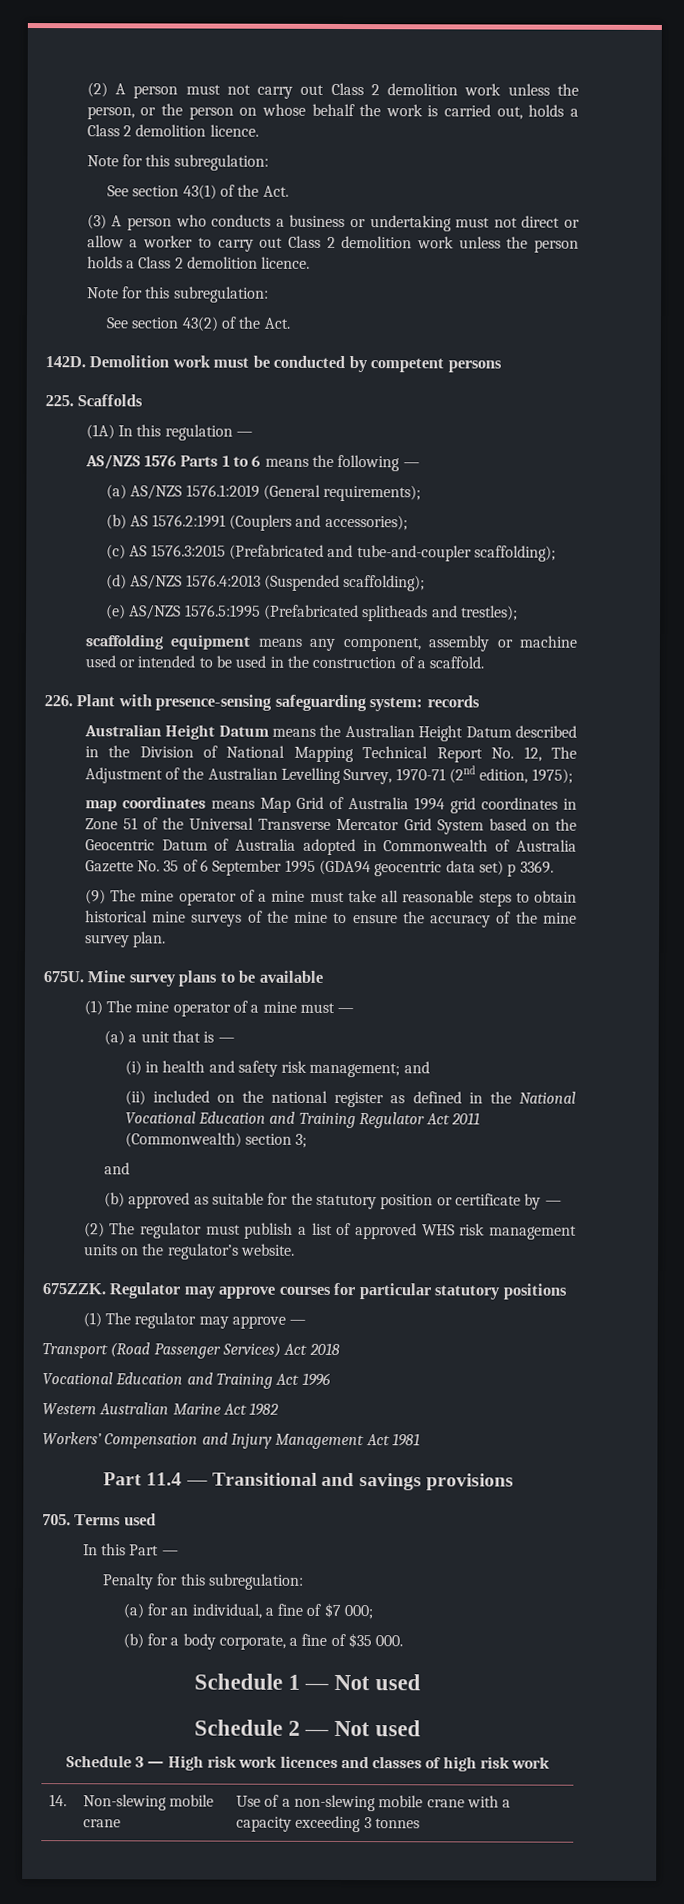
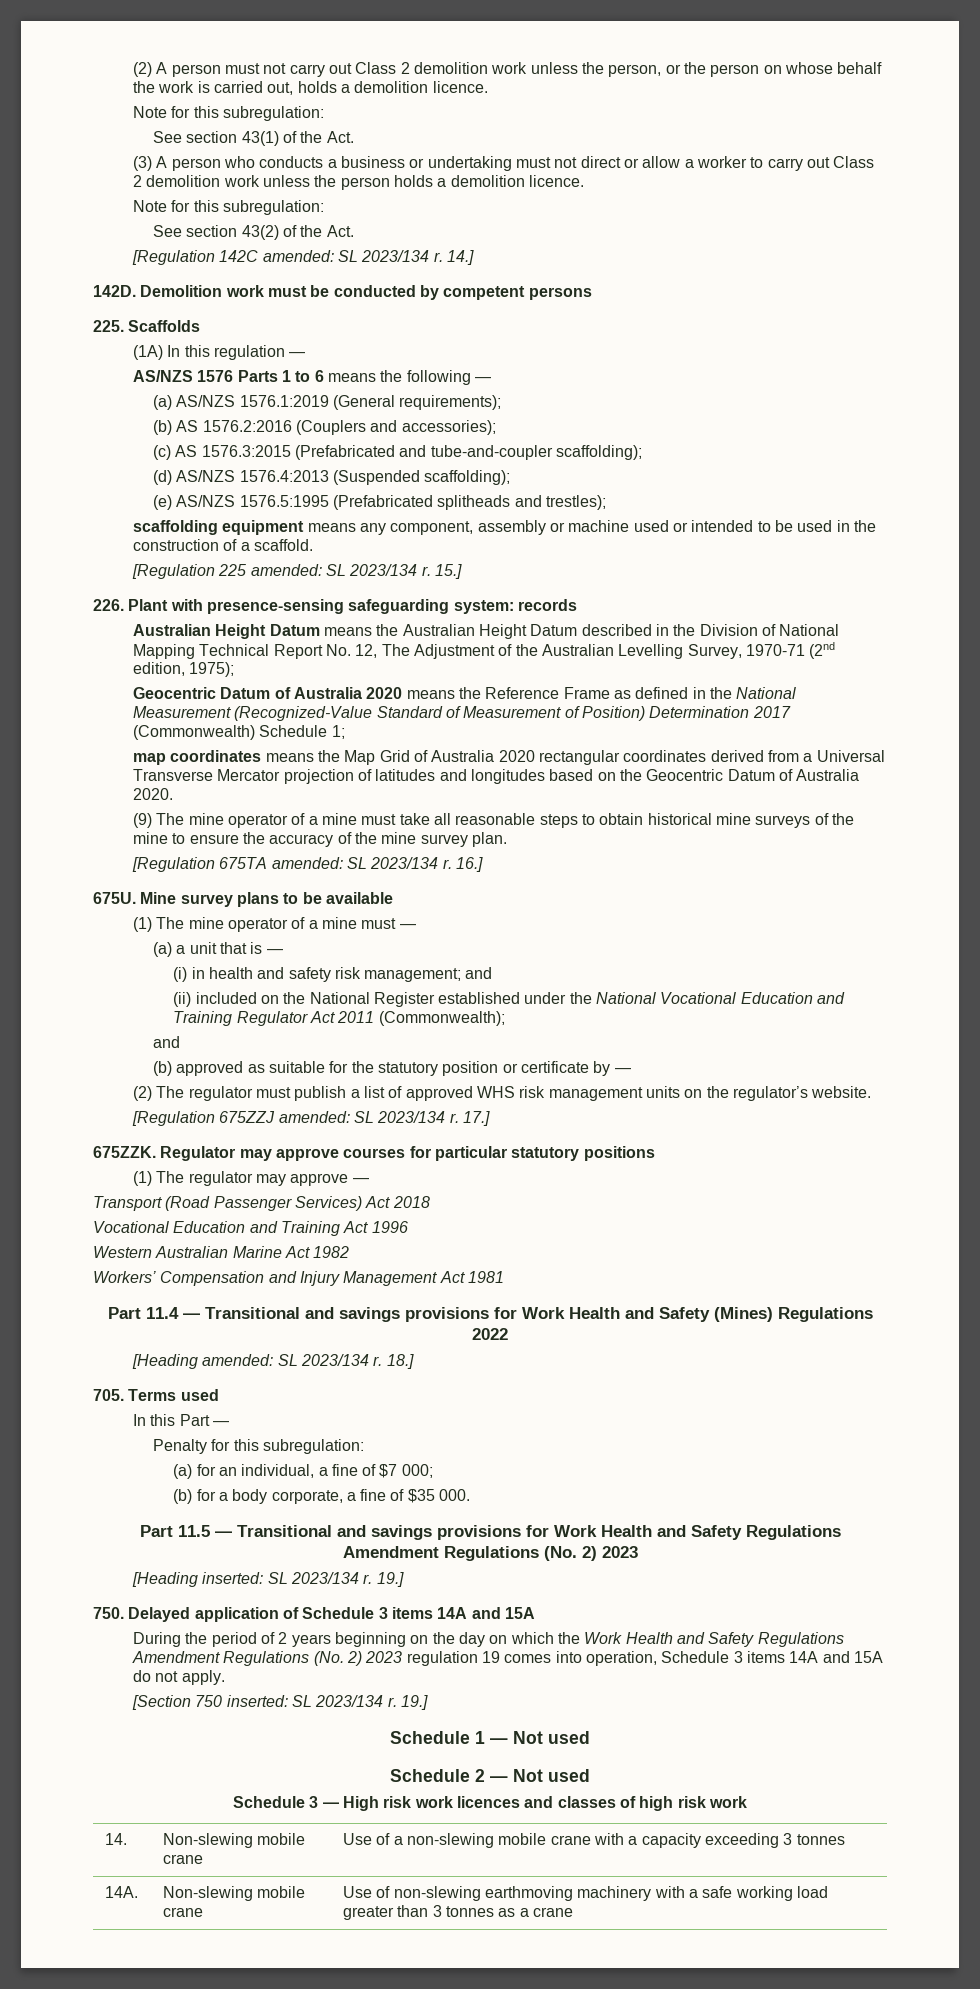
- (2) A person must not carry out Class 2 demolition work unless the person, or the person on whose behalf the work is carried out, holds a Class 2 demolition licence.
+ (2) A person must not carry out Class 2 demolition work unless the person, or the person on whose behalf the work is carried out, holds a demolition licence.
- (3) A person who conducts a business or undertaking must not direct or allow a worker to carry out Class 2 demolition work unless the person holds a Class 2 demolition licence.
+ (3) A person who conducts a business or undertaking must not direct or allow a worker to carry out Class 2 demolition work unless the person holds a demolition licence.
+ [Regulation 142C amended: SL 2023/134 r. 14.]
- (b) AS 1576.2:1991 (Couplers and accessories);
+ (b) AS 1576.2:2016 (Couplers and accessories);
+ [Regulation 225 amended: SL 2023/134 r. 15.]
+ Geocentric Datum of Australia 2020 means the Reference Frame as defined in the National Measurement (Recognized-Value Standard of Measurement of Position) Determination 2017 (Commonwealth) Schedule 1;
- map coordinates means Map Grid of Australia 1994 grid coordinates in Zone 51 of the Universal Transverse Mercator Grid System based on the Geocentric Datum of Australia adopted in Commonwealth of Australia Gazette No. 35 of 6 September 1995 (GDA94 geocentric data set) p 3369.
+ map coordinates means the Map Grid of Australia 2020 rectangular coordinates derived from a Universal Transverse Mercator projection of latitudes and longitudes based on the Geocentric Datum of Australia 2020.
+ [Regulation 675TA amended: SL 2023/134 r. 16.]
- (ii) included on the national register as defined in the National Vocational Education and Training Regulator Act 2011 (Commonwealth) section 3;
+ (ii) included on the National Register established under the National Vocational Education and Training Regulator Act 2011 (Commonwealth);
+ [Regulation 675ZZJ amended: SL 2023/134 r. 17.]
- Part 11.4 — Transitional and savings provisions
+ Part 11.4 — Transitional and savings provisions for Work Health and Safety (Mines) Regulations 2022
+ [Heading amended: SL 2023/134 r. 18.]
+ Part 11.5 — Transitional and savings provisions for Work Health and Safety Regulations Amendment Regulations (No. 2) 2023
+ [Heading inserted: SL 2023/134 r. 19.]
+ 750. Delayed application of Schedule 3 items 14A and 15A
+ During the period of 2 years beginning on the day on which the Work Health and Safety Regulations Amendment Regulations (No. 2) 2023 regulation 19 comes into operation, Schedule 3 items 14A and 15A do not apply.
+ [Section 750 inserted: SL 2023/134 r. 19.]
+ 14A. | Non-slewing mobile crane | Use of non-slewing earthmoving machinery with a safe working load greater than 3 tonnes as a crane

